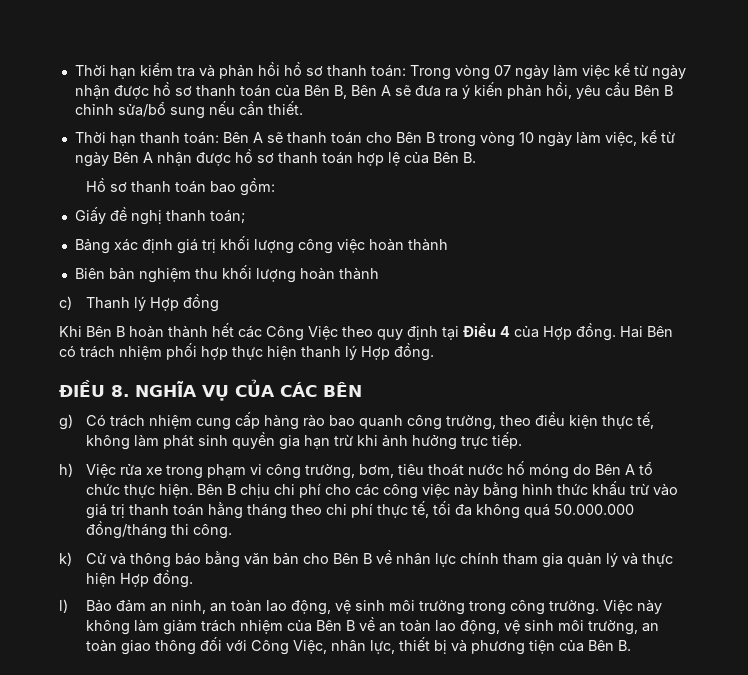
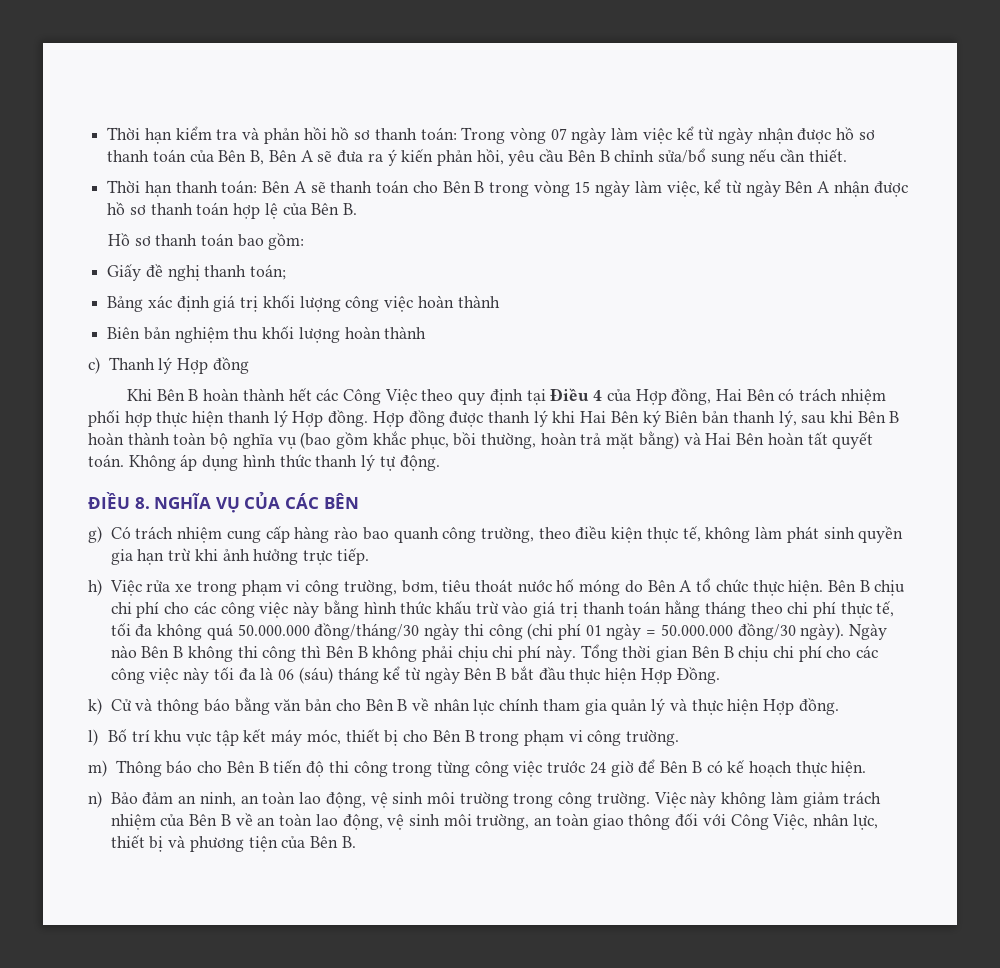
- Thời hạn thanh toán: Bên A sẽ thanh toán cho Bên B trong vòng 10 ngày làm việc, kể từ ngày Bên A nhận được hồ sơ thanh toán hợp lệ của Bên B.
+ Thời hạn thanh toán: Bên A sẽ thanh toán cho Bên B trong vòng 15 ngày làm việc, kể từ ngày Bên A nhận được hồ sơ thanh toán hợp lệ của Bên B.
- Khi Bên B hoàn thành hết các Công Việc theo quy định tại Điều 4 của Hợp đồng. Hai Bên có trách nhiệm phối hợp thực hiện thanh lý Hợp đồng.
+ Khi Bên B hoàn thành hết các Công Việc theo quy định tại Điều 4 của Hợp đồng, Hai Bên có trách nhiệm phối hợp thực hiện thanh lý Hợp đồng. Hợp đồng được thanh lý khi Hai Bên ký Biên bản thanh lý, sau khi Bên B hoàn thành toàn bộ nghĩa vụ (bao gồm khắc phục, bồi thường, hoàn trả mặt bằng) và Hai Bên hoàn tất quyết toán. Không áp dụng hình thức thanh lý tự động.
- Bên B chịu chi phí cho các công việc này bằng hình thức khấu trừ vào giá trị thanh toán hằng tháng theo chi phí thực tế, tối đa không quá 50.000.000 đồng/tháng thi công.
+ Bên B chịu chi phí cho các công việc này bằng hình thức khấu trừ vào giá trị thanh toán hằng tháng theo chi phí thực tế, tối đa không quá 50.000.000 đồng/tháng/30 ngày thi công (chi phí 01 ngày = 50.000.000 đồng/30 ngày). Ngày nào Bên B không thi công thì Bên B không phải chịu chi phí này. Tổng thời gian Bên B chịu chi phí cho các công việc này tối đa là 06 (sáu) tháng kể từ ngày Bên B bắt đầu thực hiện Hợp Đồng.
- l) Bảo đảm an ninh, an toàn lao động, vệ sinh môi trường trong công trường.
+ l) Bố trí khu vực tập kết máy móc, thiết bị cho Bên B trong phạm vi công trường.
+ m) Thông báo cho Bên B tiến độ thi công trong từng công việc trước 24 giờ để Bên B có kế hoạch thực hiện.
+ n) Bảo đảm an ninh, an toàn lao động, vệ sinh môi trường trong công trường.

